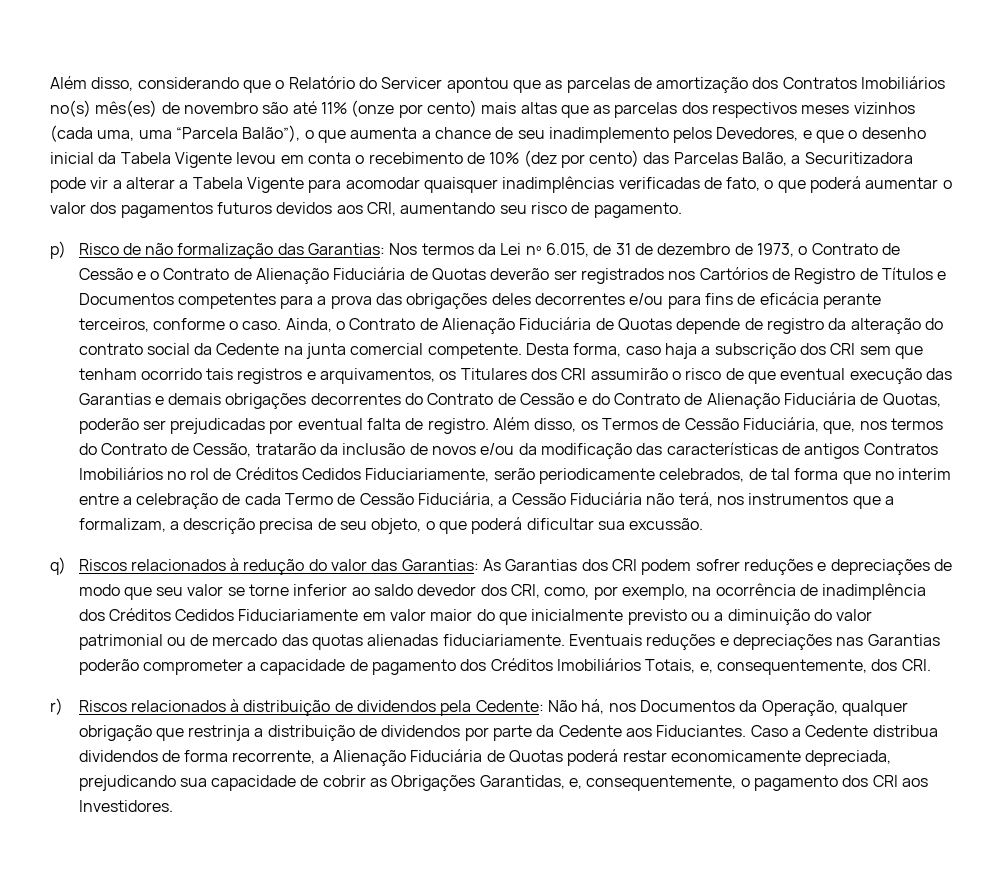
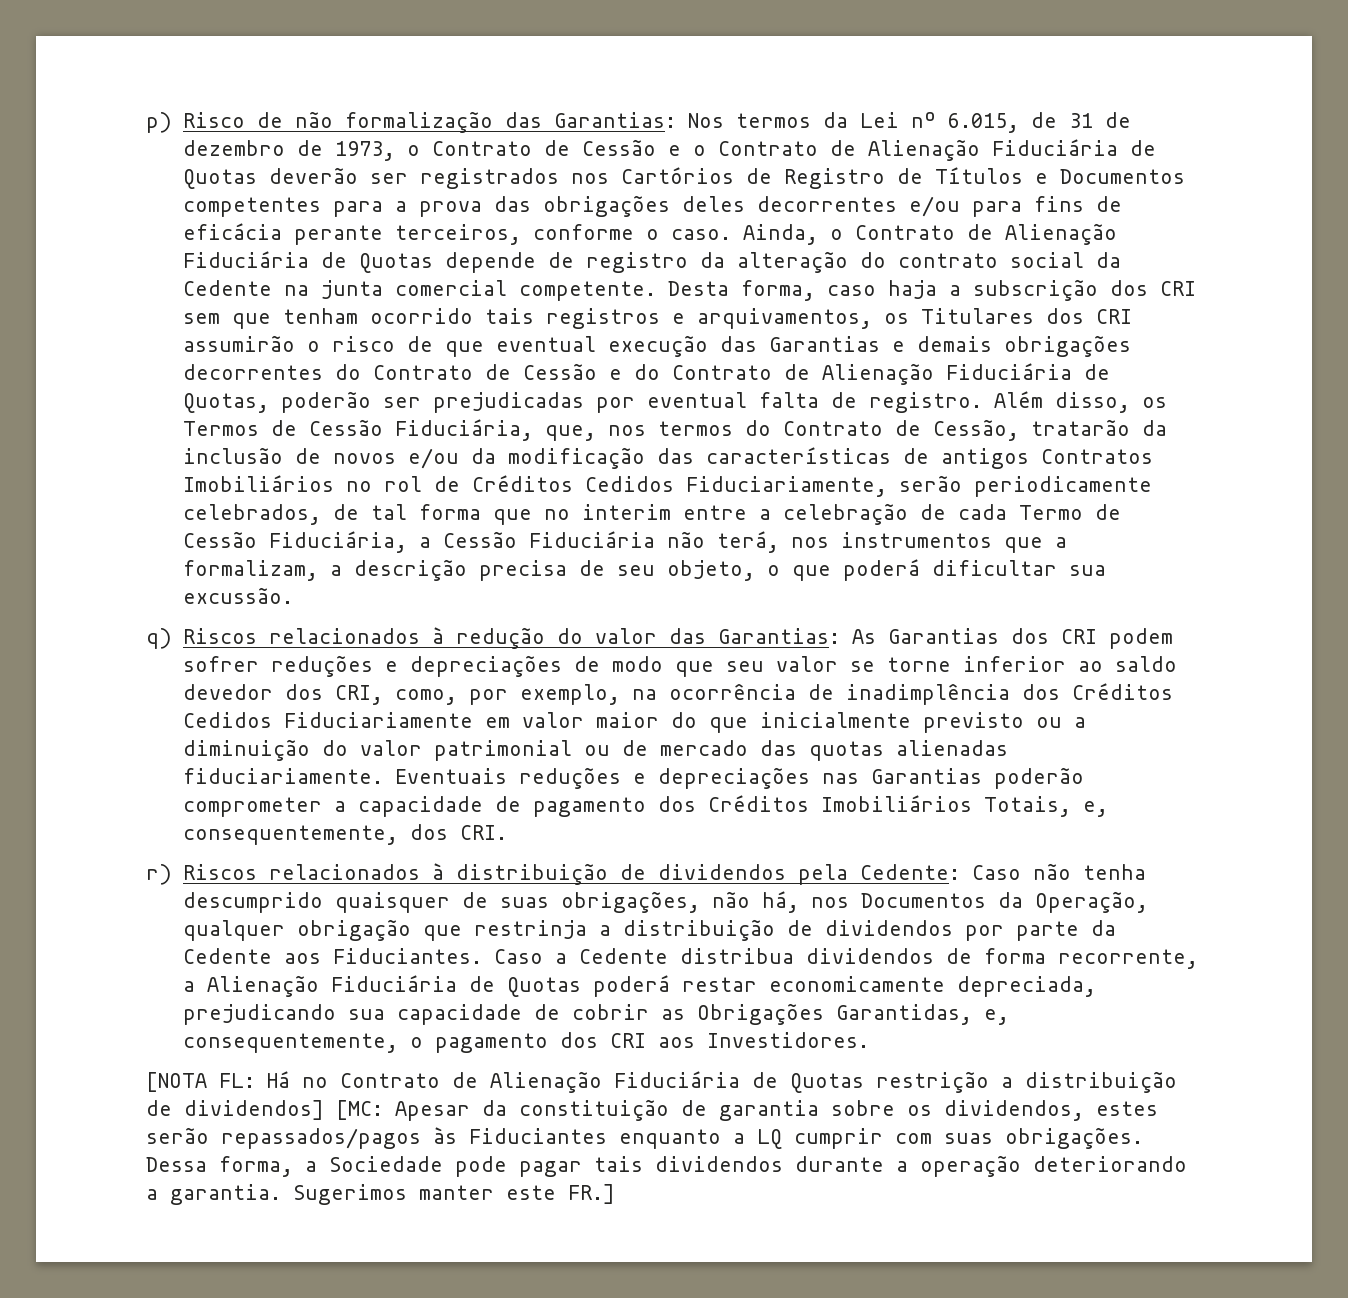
- Além disso, considerando que o Relatório do Servicer apontou que as parcelas de amortização dos Contratos Imobiliários no(s) mês(es) de novembro são até 11% (onze por cento) mais altas que as parcelas dos respectivos meses vizinhos (cada uma, uma “Parcela Balão”), o que aumenta a chance de seu inadimplemento pelos Devedores, e que o desenho inicial da Tabela Vigente levou em conta o recebimento de 10% (dez por cento) das Parcelas Balão, a Securitizadora pode vir a alterar a Tabela Vigente para acomodar quaisquer inadimplências verificadas de fato, o que poderá aumentar o valor dos pagamentos futuros devidos aos CRI, aumentando seu risco de pagamento.
- r) Riscos relacionados à distribuição de dividendos pela Cedente: Não há, nos Documentos da Operação, qualquer obrigação que restrinja a distribuição de dividendos por parte da Cedente aos Fiduciantes.
+ r) Riscos relacionados à distribuição de dividendos pela Cedente: Caso não tenha descumprido quaisquer de suas obrigações, não há, nos Documentos da Operação, qualquer obrigação que restrinja a distribuição de dividendos por parte da Cedente aos Fiduciantes.
+ [NOTA FL: Há no Contrato de Alienação Fiduciária de Quotas restrição a distribuição de dividendos] [MC: Apesar da constituição de garantia sobre os dividendos, estes serão repassados/pagos às Fiduciantes enquanto a LQ cumprir com suas obrigações. Dessa forma, a Sociedade pode pagar tais dividendos durante a operação deteriorando a garantia. Sugerimos manter este FR.]

